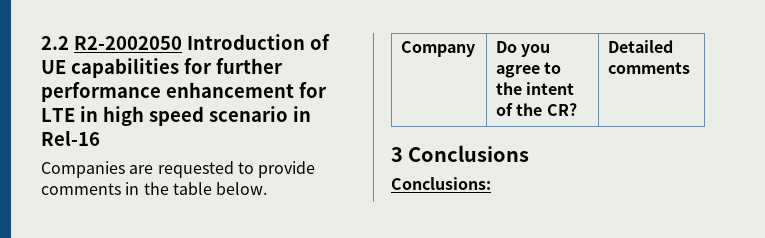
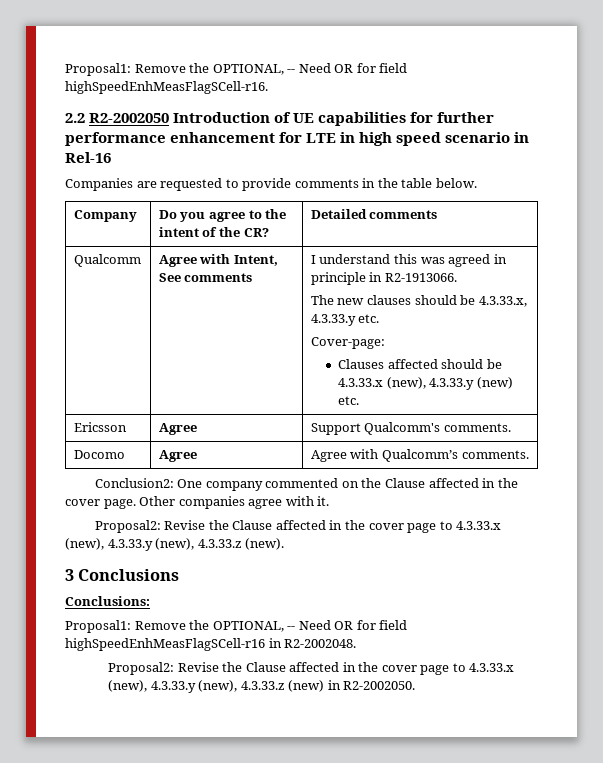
+ Proposal1: Remove the OPTIONAL, -- Need OR for field highSpeedEnhMeasFlagSCell-r16.
+ Qualcomm | Agree with Intent, See comments | I understand this was agreed in principle in R2-1913066.
+ The new clauses should be 4.3.33.x, 4.3.33.y etc.
+ Cover-page:
+ Clauses affected should be 4.3.33.x (new), 4.3.33.y (new) etc.
+ Ericsson | Agree | Support Qualcomm's comments.
+ Docomo | Agree | Agree with Qualcomm’s comments.
+ Conclusion2: One company commented on the Clause affected in the cover page. Other companies agree with it.
+ Proposal2: Revise the Clause affected in the cover page to 4.3.33.x (new), 4.3.33.y (new), 4.3.33.z (new).
  3 Conclusions
  Conclusions:
+ Proposal1: Remove the OPTIONAL, -- Need OR for field highSpeedEnhMeasFlagSCell-r16 in R2-2002048.
+ Proposal2: Revise the Clause affected in the cover page to 4.3.33.x (new), 4.3.33.y (new), 4.3.33.z (new) in R2-2002050.

